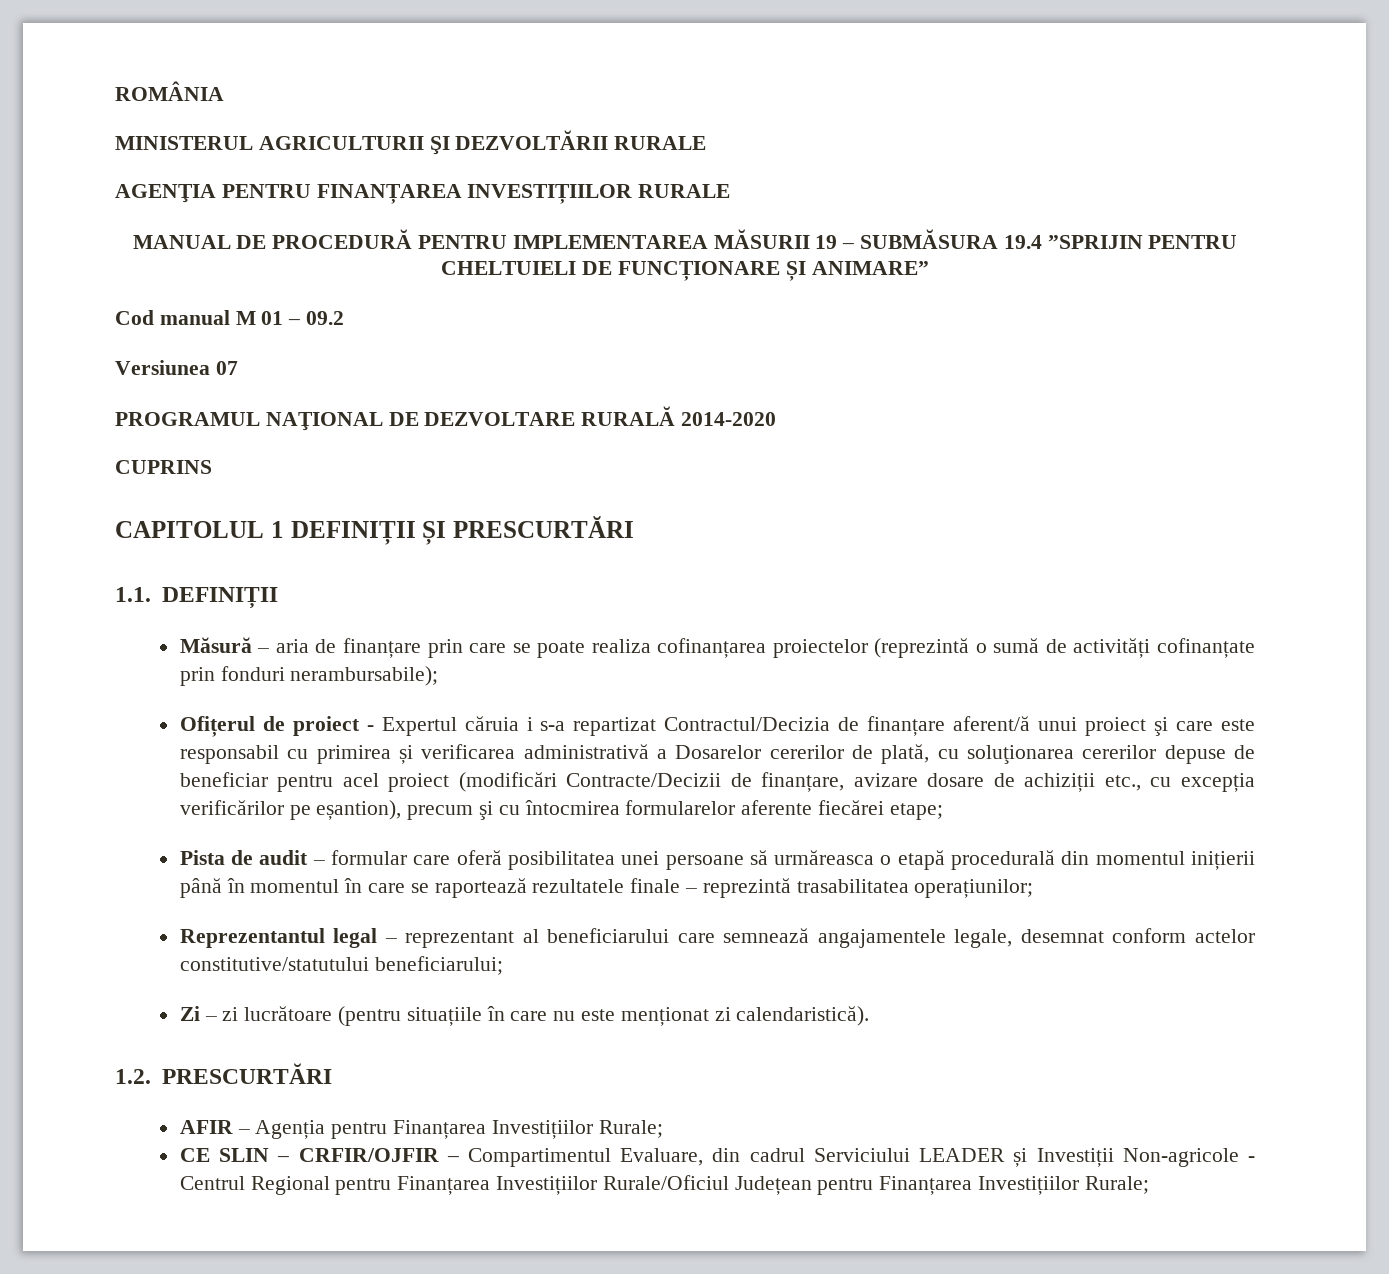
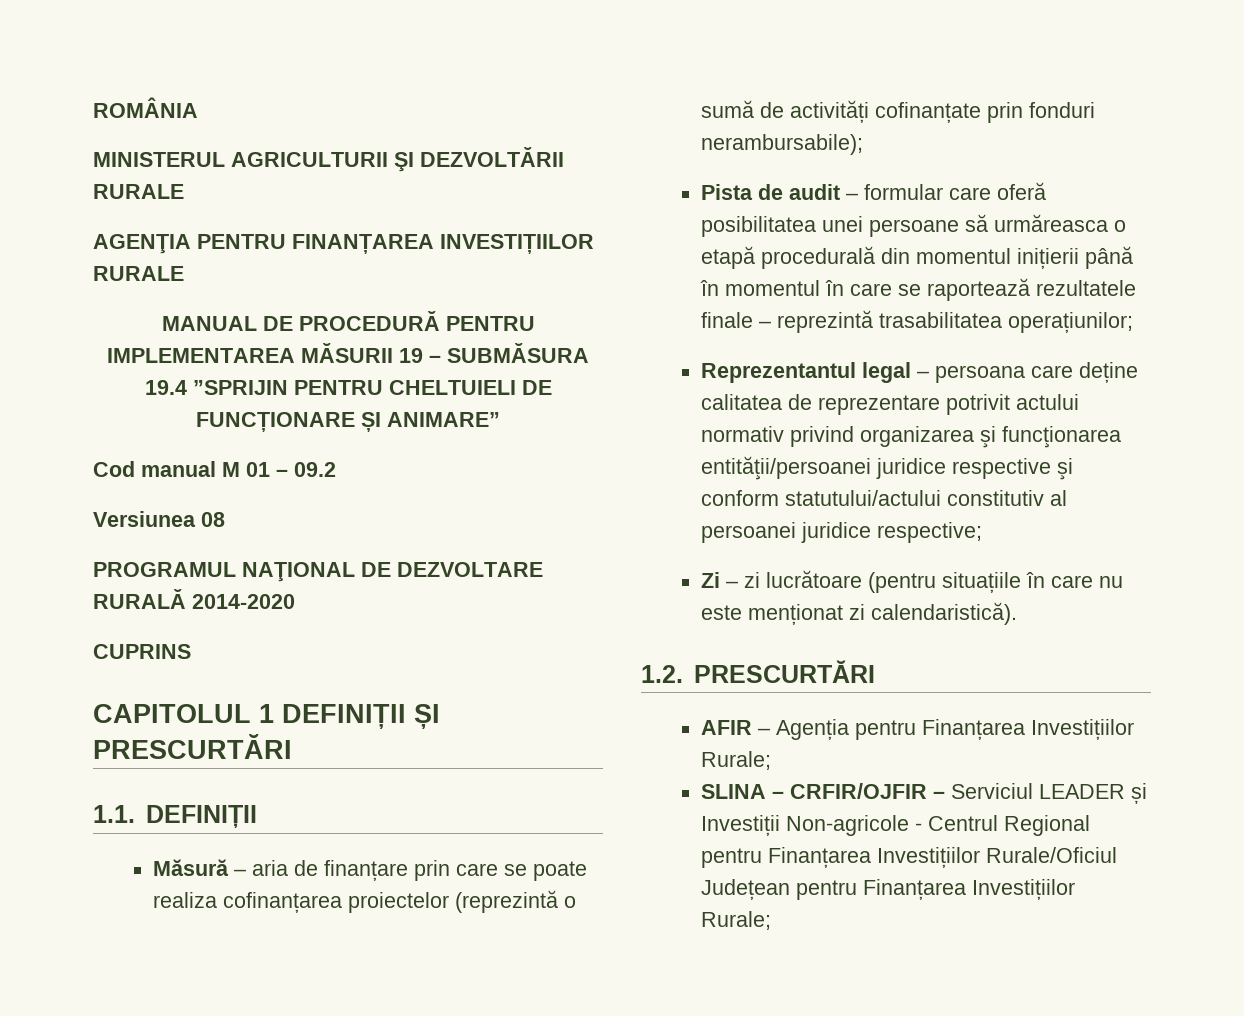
- Versiunea 07
+ Versiunea 08
- Ofițerul de proiect - Expertul căruia i s-a repartizat Contractul/Decizia de finanțare aferent/ă unui proiect şi care este responsabil cu primirea și verificarea administrativă a Dosarelor cererilor de plată, cu soluţionarea cererilor depuse de beneficiar pentru acel proiect (modificări Contracte/Decizii de finanțare, avizare dosare de achiziții etc., cu excepția verificărilor pe eșantion), precum şi cu întocmirea formularelor aferente fiecărei etape;
- Reprezentantul legal – reprezentant al beneficiarului care semnează angajamentele legale, desemnat conform actelor constitutive/statutului beneficiarului;
+ Reprezentantul legal – persoana care deține calitatea de reprezentare potrivit actului normativ privind organizarea şi funcţionarea entităţii/persoanei juridice respective şi conform statutului/actului constitutiv al persoanei juridice respective;
- CE SLIN – CRFIR/OJFIR – Compartimentul Evaluare, din cadrul Serviciului LEADER și Investiții Non-agricole - Centrul Regional pentru Finanțarea Investițiilor Rurale/Oficiul Județean pentru Finanțarea Investițiilor Rurale;
+ SLINA – CRFIR/OJFIR – Serviciul LEADER și Investiții Non-agricole - Centrul Regional pentru Finanțarea Investițiilor Rurale/Oficiul Județean pentru Finanțarea Investițiilor Rurale;

